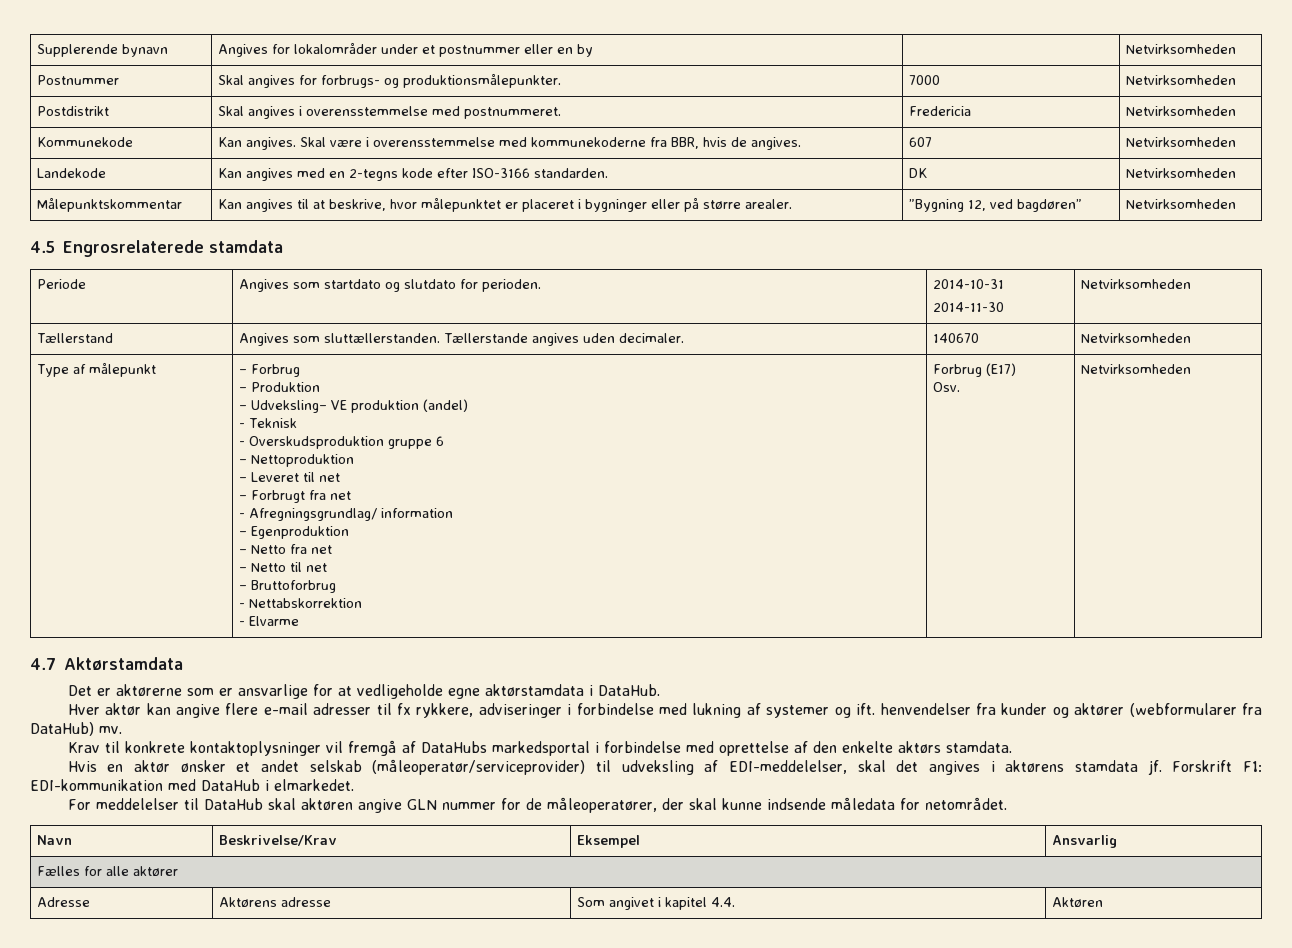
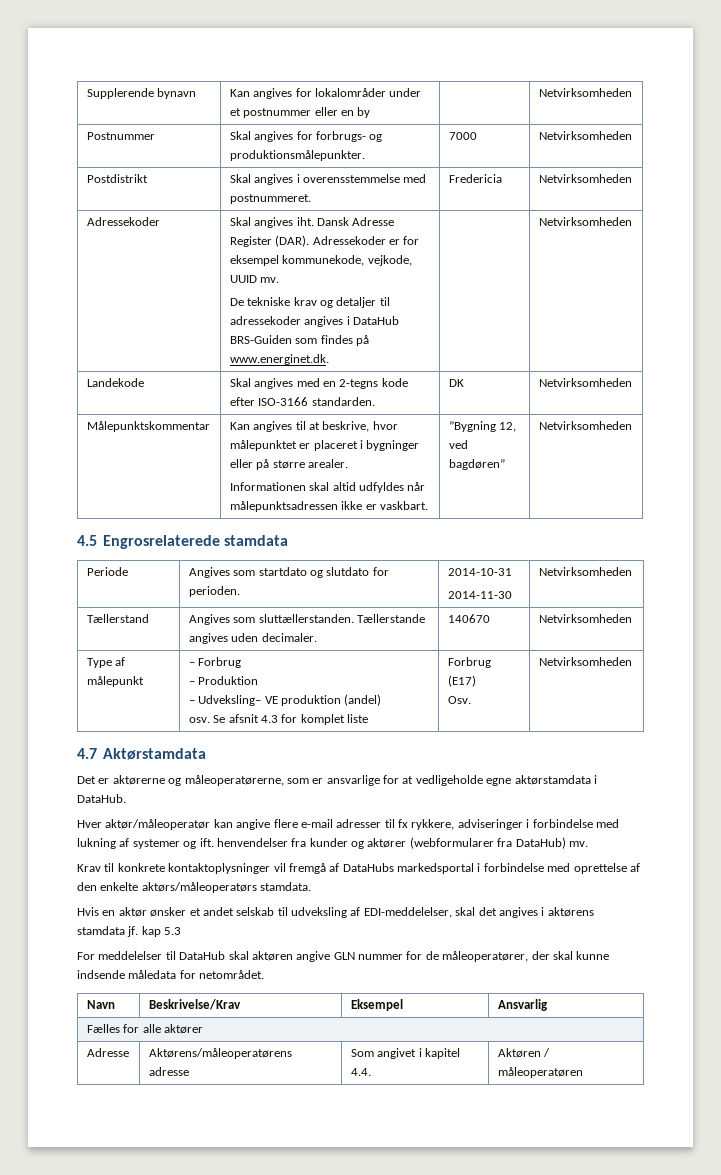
- Supplerende bynavn | Angives for lokalområder under et postnummer eller en by | | Netvirksomheden
+ Supplerende bynavn | Kan angives for lokalområder under et postnummer eller en by | | Netvirksomheden
- Kommunekode | Kan angives. Skal være i overensstemmelse med kommunekoderne fra BBR, hvis de angives. | 607 | Netvirksomheden
+ Adressekoder | Skal angives iht. Dansk Adresse Register (DAR). Adressekoder er for eksempel kommunekode, vejkode, UUID mv.
+ De tekniske krav og detaljer til adressekoder angives i DataHub BRS-Guiden som findes på www.energinet.dk. | | Netvirksomheden
- Landekode | Kan angives med en 2-tegns kode efter ISO-3166 standarden. | DK | Netvirksomheden
+ Landekode | Skal angives med en 2-tegns kode efter ISO-3166 standarden. | DK | Netvirksomheden
- Målepunktskommentar | Kan angives til at beskrive, hvor målepunktet er placeret i bygninger eller på større arealer. | ”Bygning 12, ved bagdøren” | Netvirksomheden
+ Målepunktskommentar | Kan angives til at beskrive, hvor målepunktet er placeret i bygninger eller på større arealer.
+ Informationen skal altid udfyldes når målepunktsadressen ikke er vaskbart. | ”Bygning 12, ved bagdøren” | Netvirksomheden
- - Teknisk
- - Overskudsproduktion gruppe 6
- – Nettoproduktion
- – Leveret til net
- – Forbrugt fra net
- - Afregningsgrundlag/ information
- – Egenproduktion
- – Netto fra net
- – Netto til net
- – Bruttoforbrug
- - Nettabskorrektion
- - Elvarme
+ osv. Se afsnit 4.3 for komplet liste
- Det er aktørerne som er ansvarlige for at vedligeholde egne aktørstamdata i DataHub.
+ Det er aktørerne og måleoperatørerne, som er ansvarlige for at vedligeholde egne aktørstamdata i DataHub.
- Hver aktør kan angive flere e-mail adresser til fx rykkere, adviseringer i forbindelse med lukning af systemer og ift. henvendelser fra kunder og aktører (webformularer fra DataHub) mv.
+ Hver aktør/måleoperatør kan angive flere e-mail adresser til fx rykkere, adviseringer i forbindelse med lukning af systemer og ift. henvendelser fra kunder og aktører (webformularer fra DataHub) mv.
- Krav til konkrete kontaktoplysninger vil fremgå af DataHubs markedsportal i forbindelse med oprettelse af den enkelte aktørs stamdata.
+ Krav til konkrete kontaktoplysninger vil fremgå af DataHubs markedsportal i forbindelse med oprettelse af den enkelte aktørs/måleoperatørs stamdata.
- Hvis en aktør ønsker et andet selskab (måleoperatør/serviceprovider) til udveksling af EDI-meddelelser, skal det angives i aktørens stamdata jf. Forskrift F1: EDI-kommunikation med DataHub i elmarkedet.
+ Hvis en aktør ønsker et andet selskab til udveksling af EDI-meddelelser, skal det angives i aktørens stamdata jf. kap 5.3
- Adresse | Aktørens adresse | Som angivet i kapitel 4.4. | Aktøren
+ Adresse | Aktørens/måleoperatørens adresse | Som angivet i kapitel 4.4. | Aktøren / måleoperatøren

